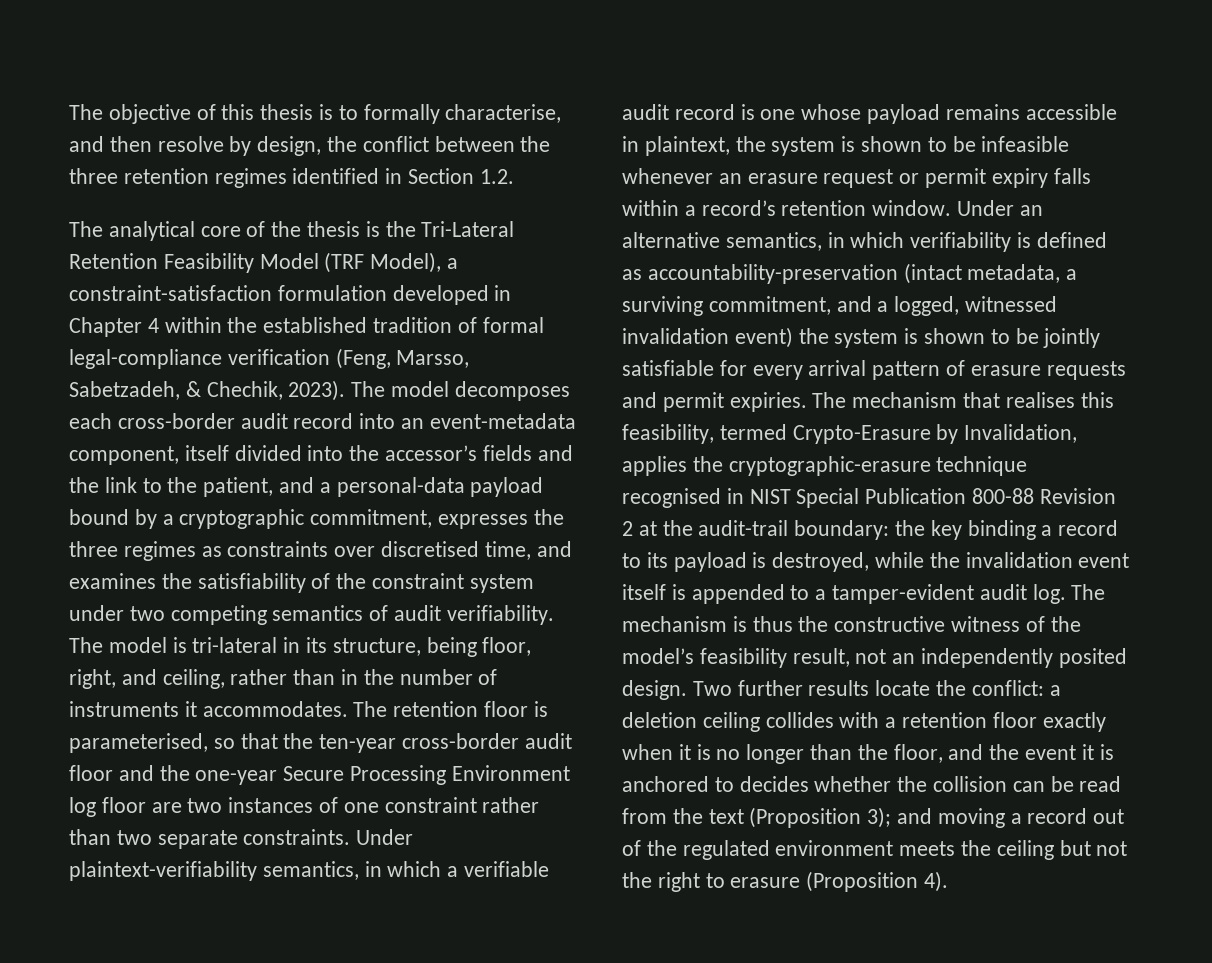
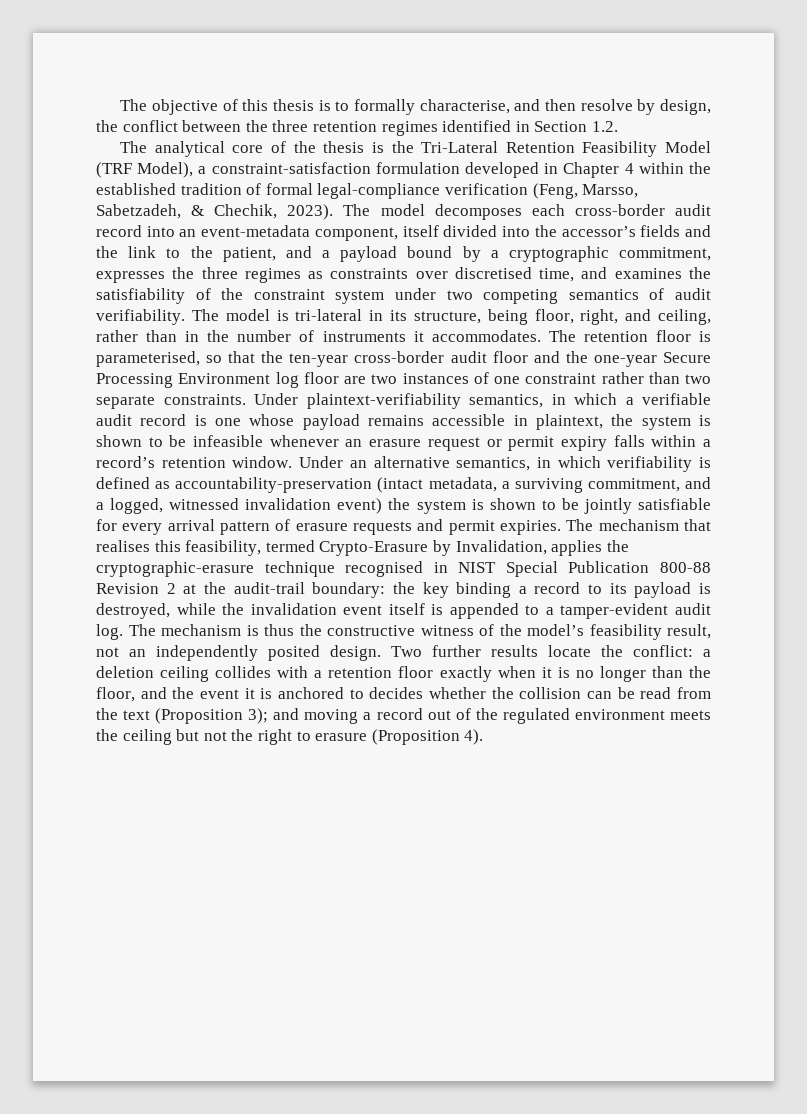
- The model decomposes each cross-border audit record into an event-metadata component, itself divided into the accessor’s fields and the link to the patient, and a personal-data payload bound by a cryptographic commitment, expresses the three regimes as constraints over discretised time, and examines the satisfiability of the constraint system under two competing semantics of audit verifiability.
+ The model decomposes each cross-border audit record into an event-metadata component, itself divided into the accessor’s fields and the link to the patient, and a payload bound by a cryptographic commitment, expresses the three regimes as constraints over discretised time, and examines the satisfiability of the constraint system under two competing semantics of audit verifiability.

